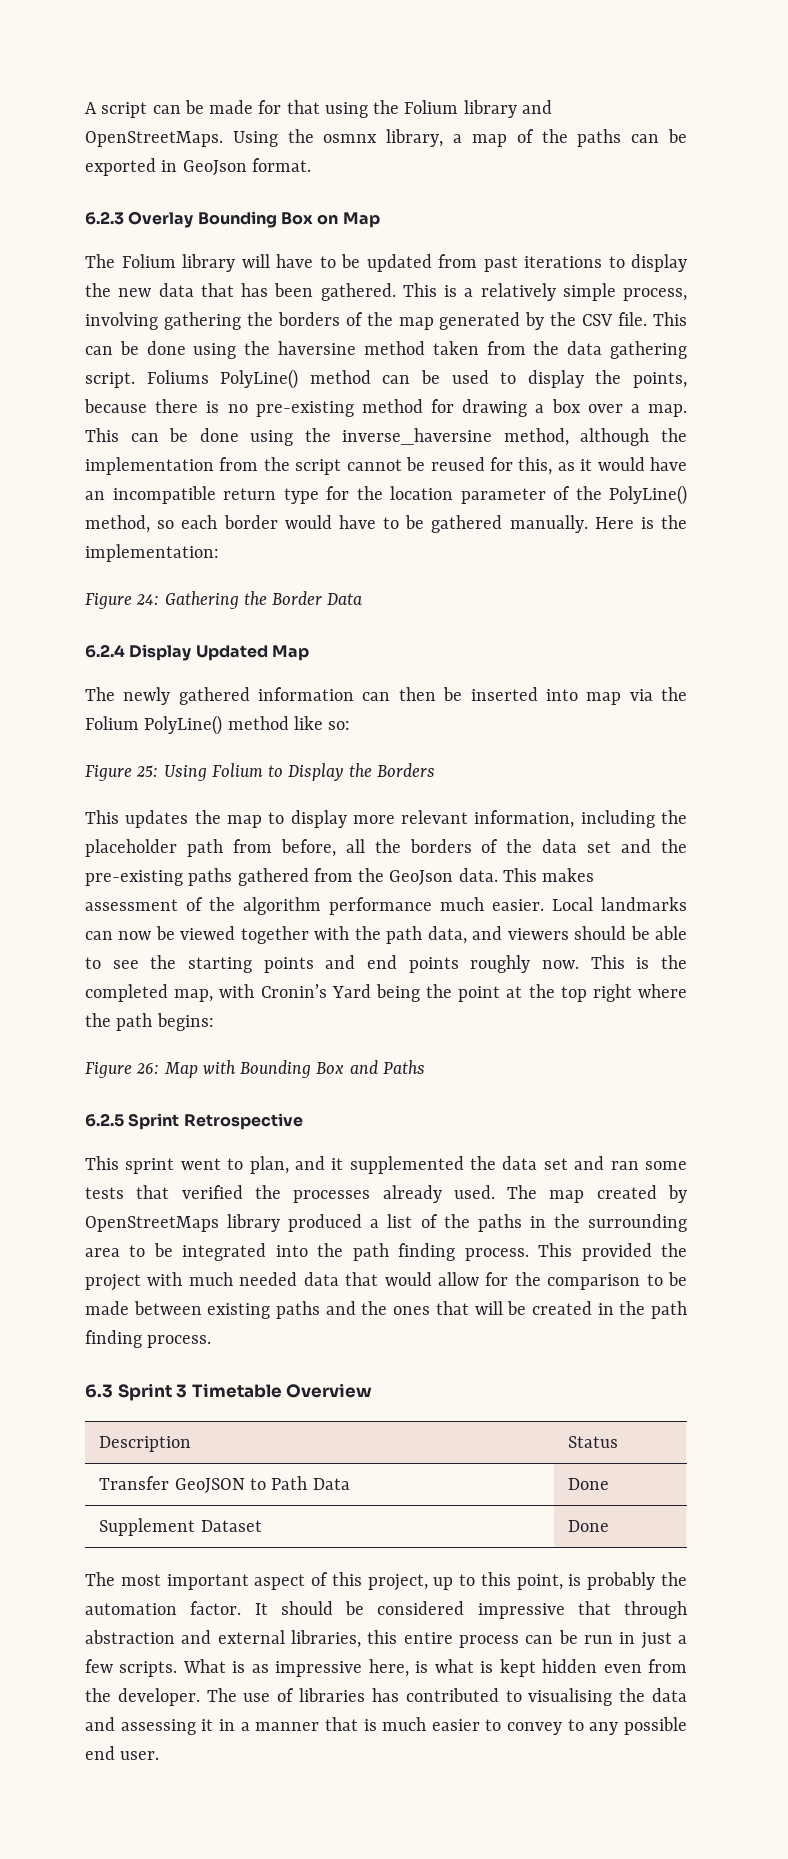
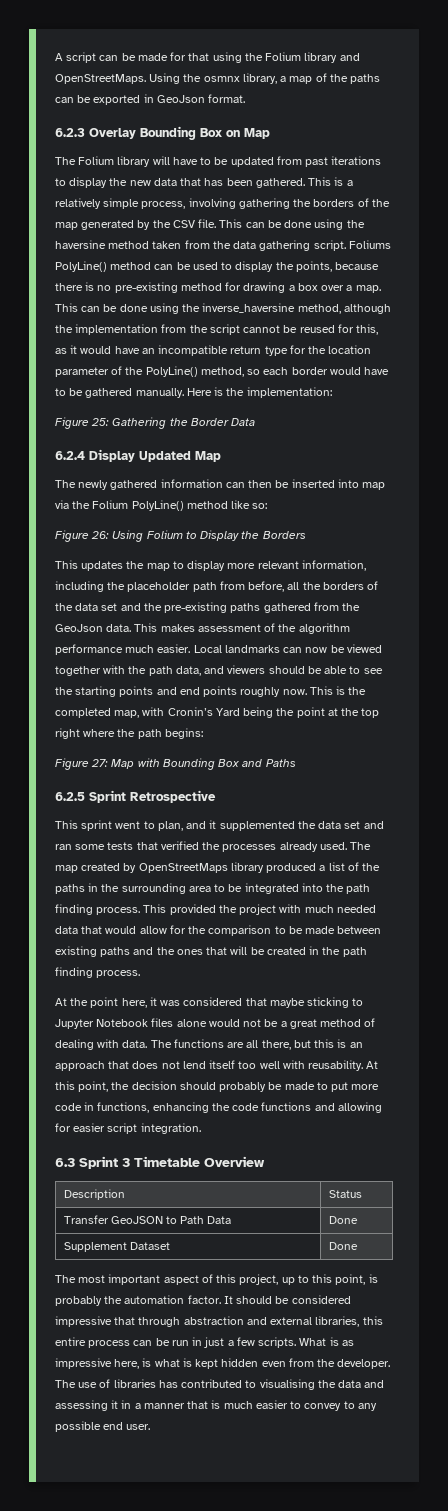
- Figure 24: Gathering the Border Data
+ Figure 25: Gathering the Border Data
- Figure 25: Using Folium to Display the Borders
+ Figure 26: Using Folium to Display the Borders
- Figure 26: Map with Bounding Box and Paths
+ Figure 27: Map with Bounding Box and Paths
+ At the point here, it was considered that maybe sticking to Jupyter Notebook files alone would not be a great method of dealing with data. The functions are all there, but this is an approach that does not lend itself too well with reusability. At this point, the decision should probably be made to put more code in functions, enhancing the code functions and allowing for easier script integration.

